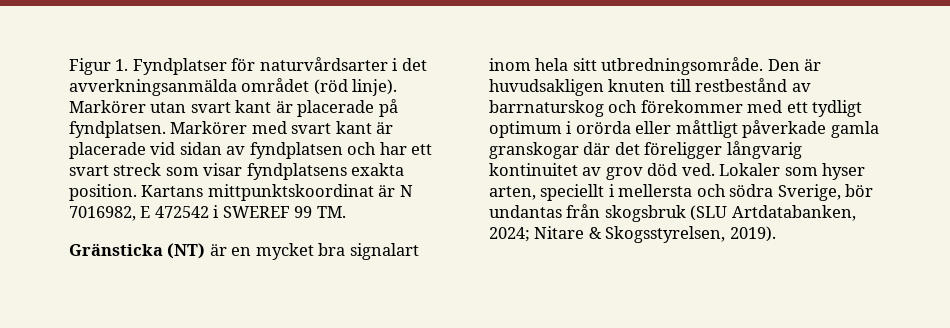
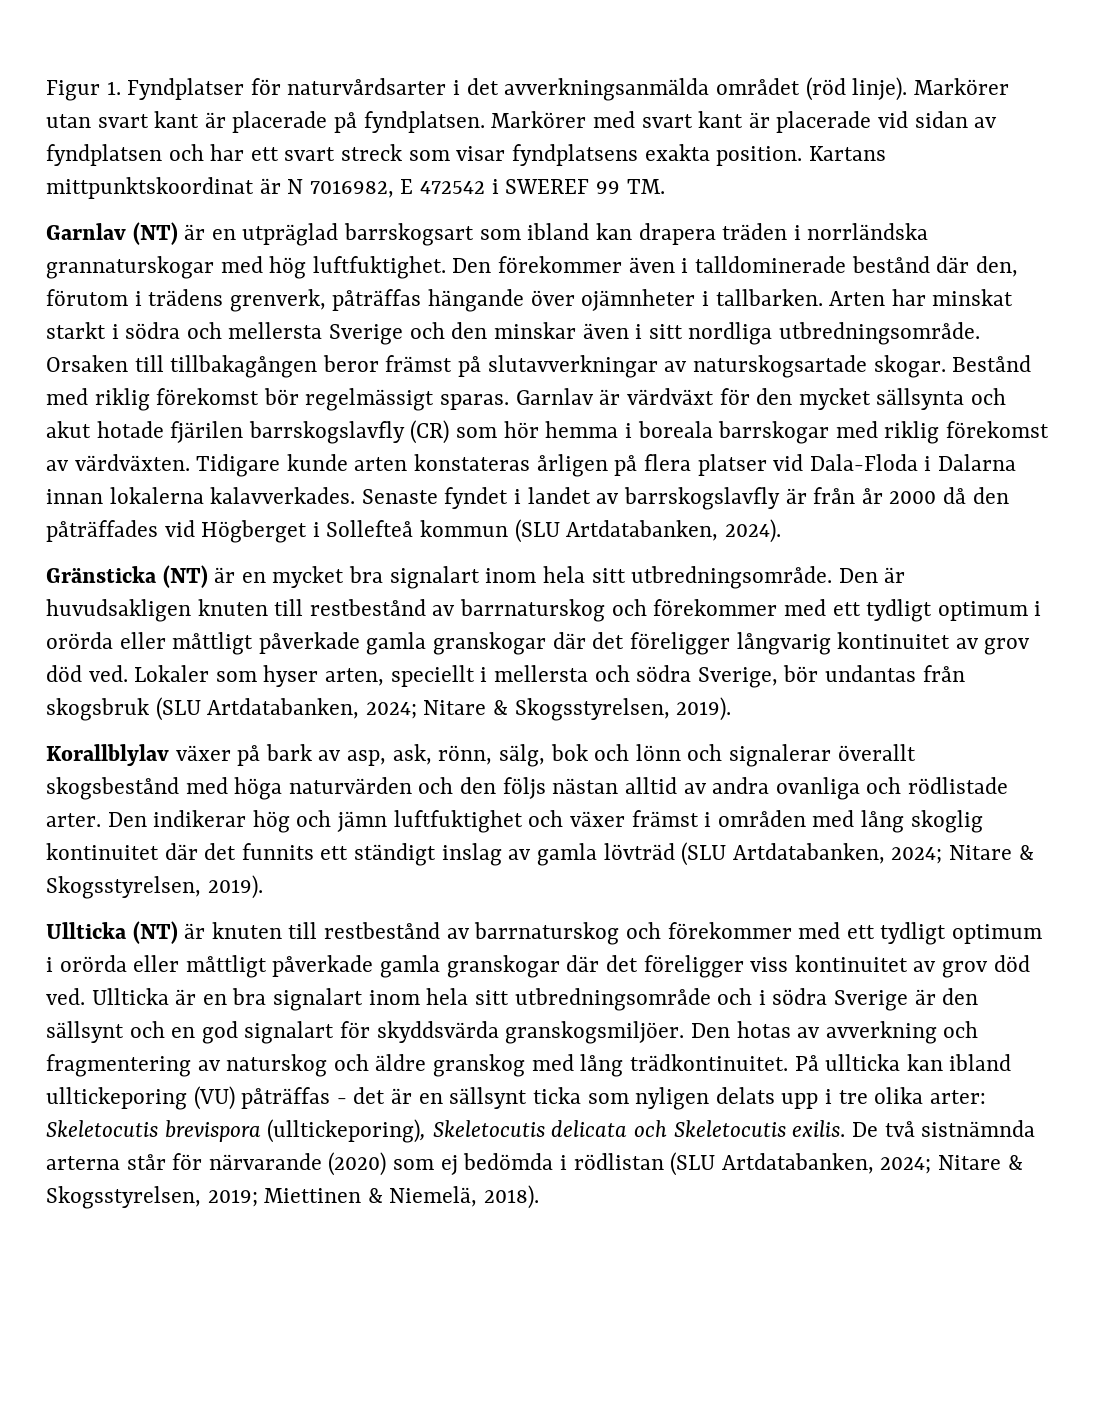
+ Garnlav (NT) är en utpräglad barrskogsart som ibland kan drapera träden i norrländska grannaturskogar med hög luftfuktighet. Den förekommer även i talldominerade bestånd där den, förutom i trädens grenverk, påträffas hängande över ojämnheter i tallbarken. Arten har minskat starkt i södra och mellersta Sverige och den minskar även i sitt nordliga utbredningsområde. Orsaken till tillbakagången beror främst på slutavverkningar av naturskogsartade skogar. Bestånd med riklig förekomst bör regelmässigt sparas. Garnlav är värdväxt för den mycket sällsynta och akut hotade fjärilen barrskogslavfly (CR) som hör hemma i boreala barrskogar med riklig förekomst av värdväxten. Tidigare kunde arten konstateras årligen på flera platser vid Dala-Floda i Dalarna innan lokalerna kalavverkades. Senaste fyndet i landet av barrskogslavfly är från år 2000 då den påträffades vid Högberget i Sollefteå kommun (SLU Artdatabanken, 2024).
+ Korallblylav växer på bark av asp, ask, rönn, sälg, bok och lönn och signalerar överallt skogsbestånd med höga naturvärden och den följs nästan alltid av andra ovanliga och rödlistade arter. Den indikerar hög och jämn luftfuktighet och växer främst i områden med lång skoglig kontinuitet där det funnits ett ständigt inslag av gamla lövträd (SLU Artdatabanken, 2024; Nitare & Skogsstyrelsen, 2019).
+ Ullticka (NT) är knuten till restbestånd av barrnaturskog och förekommer med ett tydligt optimum i orörda eller måttligt påverkade gamla granskogar där det föreligger viss kontinuitet av grov död ved. Ullticka är en bra signalart inom hela sitt utbredningsområde och i södra Sverige är den sällsynt och en god signalart för skyddsvärda granskogsmiljöer. Den hotas av avverkning och fragmentering av naturskog och äldre granskog med lång trädkontinuitet. På ullticka kan ibland ulltickeporing (VU) påträffas - det är en sällsynt ticka som nyligen delats upp i tre olika arter: Skeletocutis brevispora (ulltickeporing), Skeletocutis delicata och Skeletocutis exilis. De två sistnämnda arterna står för närvarande (2020) som ej bedömda i rödlistan (SLU Artdatabanken, 2024; Nitare & Skogsstyrelsen, 2019; Miettinen & Niemelä, 2018).

